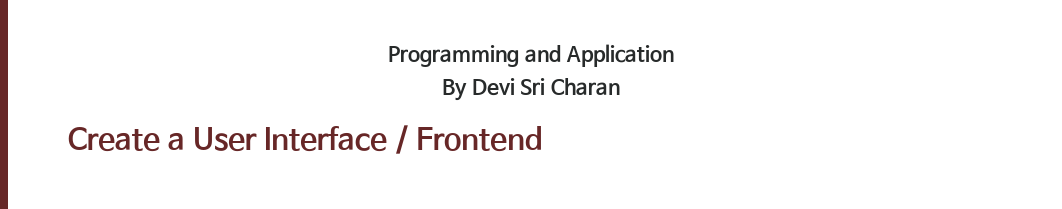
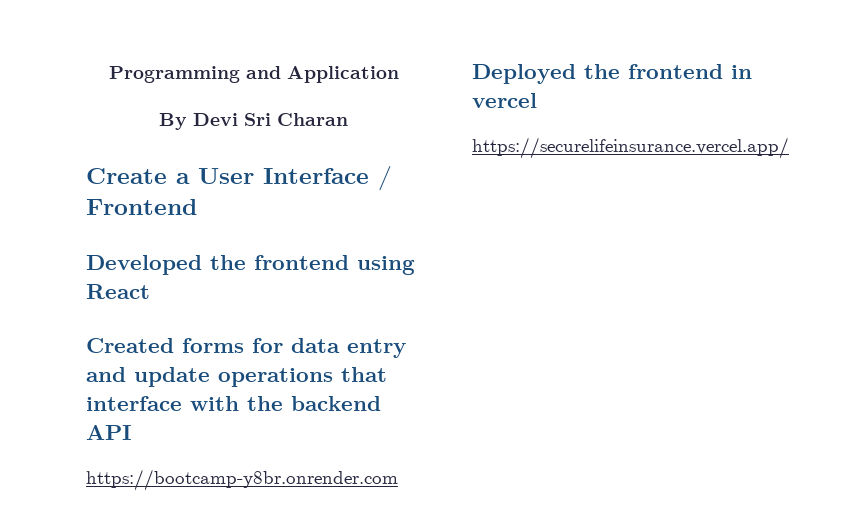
+ Developed the frontend using React
+ Created forms for data entry and update operations that interface with the backend API
+ https://bootcamp-y8br.onrender.com
+ Deployed the frontend in vercel
+ https://securelifeinsurance.vercel.app/

